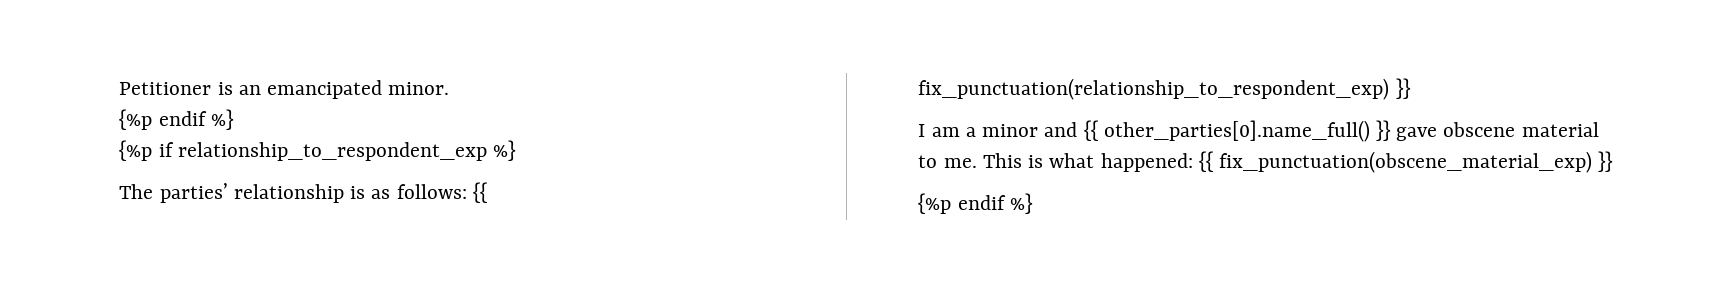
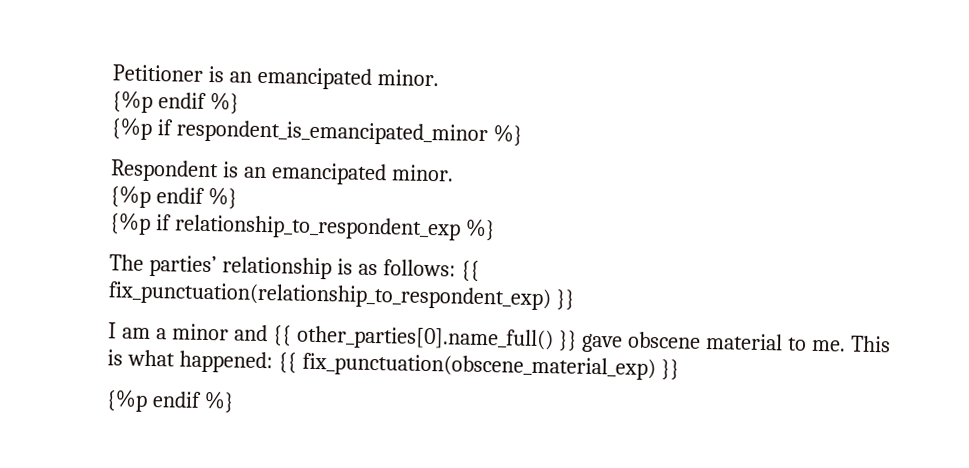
+ {%p if respondent_is_emancipated_minor %}
+ Respondent is an emancipated minor.
+ {%p endif %}

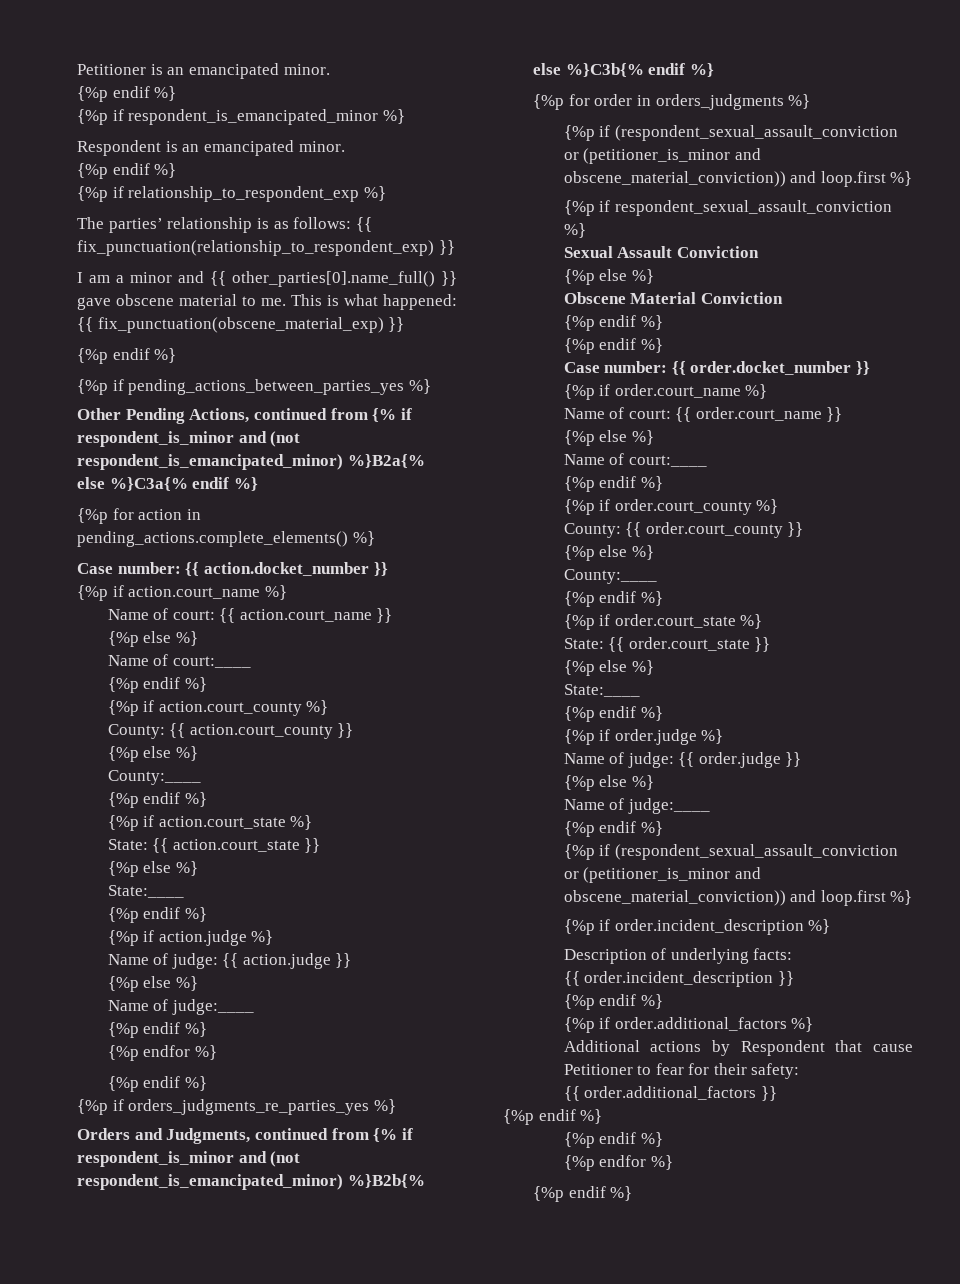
+ {%p if pending_actions_between_parties_yes %}
+ Other Pending Actions, continued from {% if respondent_is_minor and (not respondent_is_emancipated_minor) %}B2a{% else %}C3a{% endif %}
+ {%p for action in pending_actions.complete_elements() %}
+ Case number: {{ action.docket_number }}
+ {%p if action.court_name %}
+ Name of court: {{ action.court_name }}
+ {%p else %}
+ Name of court:____
+ {%p endif %}
+ {%p if action.court_county %}
+ County: {{ action.court_county }}
+ {%p else %}
+ County:____
+ {%p endif %}
+ {%p if action.court_state %}
+ State: {{ action.court_state }}
+ {%p else %}
+ State:____
+ {%p endif %}
+ {%p if action.judge %}
+ Name of judge: {{ action.judge }}
+ {%p else %}
+ Name of judge:____
+ {%p endif %}
+ {%p endfor %}
+ {%p endif %}
+ {%p if orders_judgments_re_parties_yes %}
+ Orders and Judgments, continued from {% if respondent_is_minor and (not respondent_is_emancipated_minor) %}B2b{% else %}C3b{% endif %}
+ {%p for order in orders_judgments %}
+ {%p if (respondent_sexual_assault_conviction or (petitioner_is_minor and obscene_material_conviction)) and loop.first %}
+ {%p if respondent_sexual_assault_conviction %}
+ Sexual Assault Conviction
+ {%p else %}
+ Obscene Material Conviction
+ {%p endif %}
+ {%p endif %}
+ Case number: {{ order.docket_number }}
+ {%p if order.court_name %}
+ Name of court: {{ order.court_name }}
+ {%p else %}
+ Name of court:____
+ {%p endif %}
+ {%p if order.court_county %}
+ County: {{ order.court_county }}
+ {%p else %}
+ County:____
+ {%p endif %}
+ {%p if order.court_state %}
+ State: {{ order.court_state }}
+ {%p else %}
+ State:____
+ {%p endif %}
+ {%p if order.judge %}
+ Name of judge: {{ order.judge }}
+ {%p else %}
+ Name of judge:____
+ {%p endif %}
+ {%p if (respondent_sexual_assault_conviction or (petitioner_is_minor and obscene_material_conviction)) and loop.first %}
+ {%p if order.incident_description %}
+ Description of underlying facts:
+ {{ order.incident_description }}
+ {%p endif %}
+ {%p if order.additional_factors %}
+ Additional actions by Respondent that cause Petitioner to fear for their safety:
+ {{ order.additional_factors }}
+ {%p endif %}
+ {%p endif %}
+ {%p endfor %}
+ {%p endif %}

